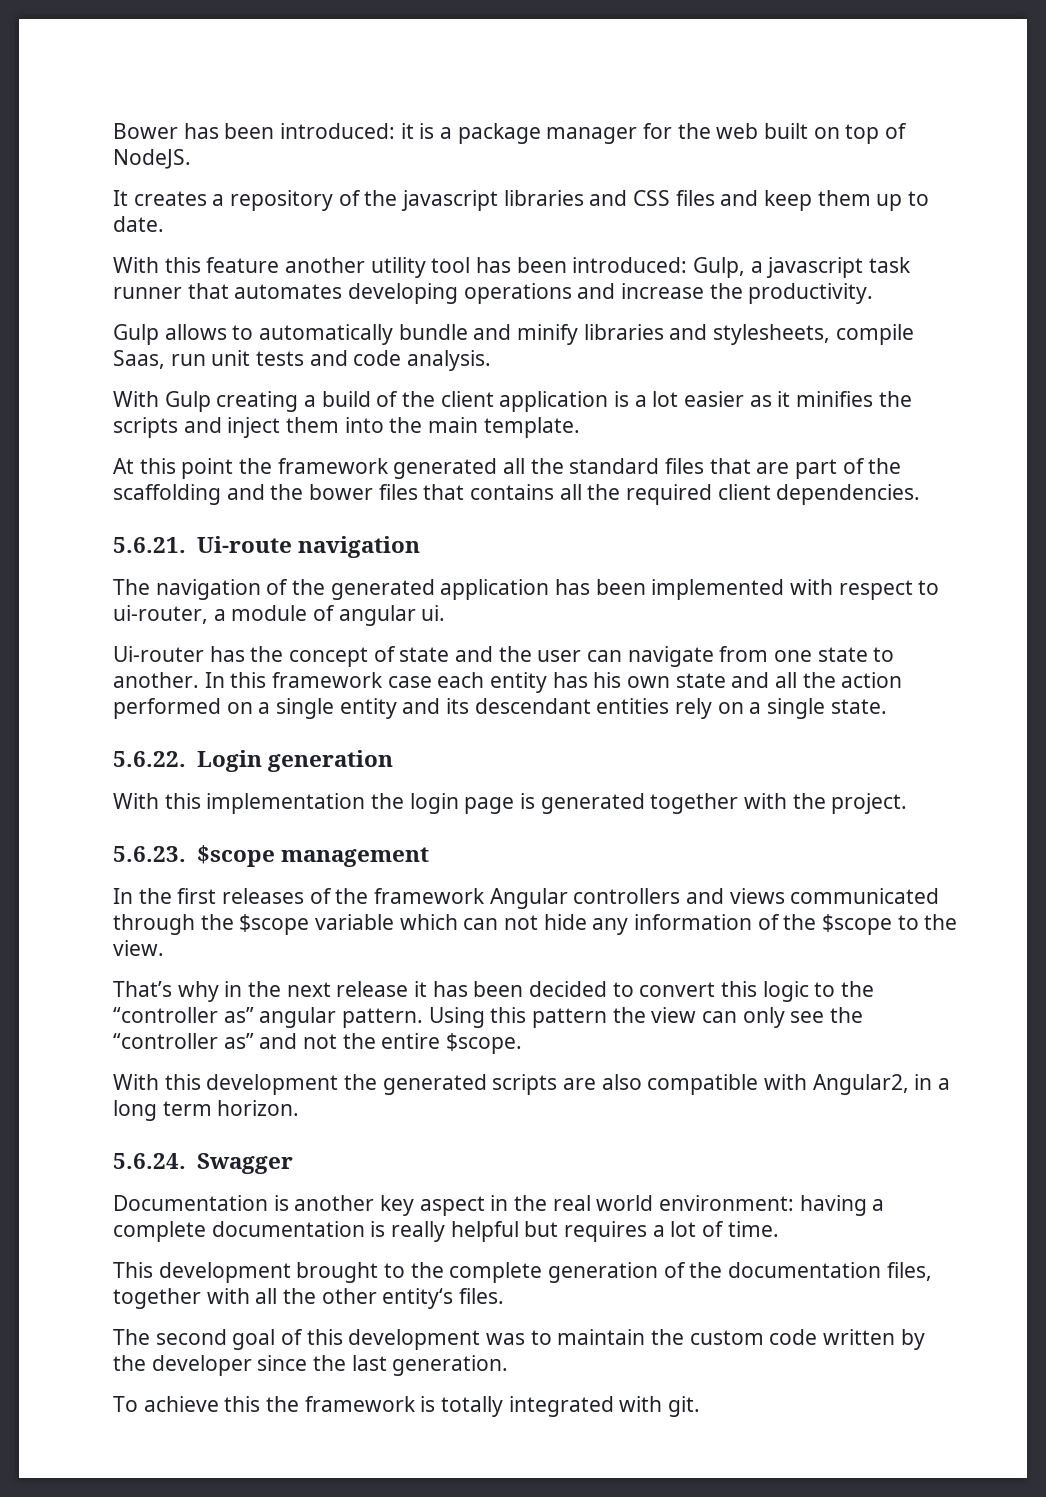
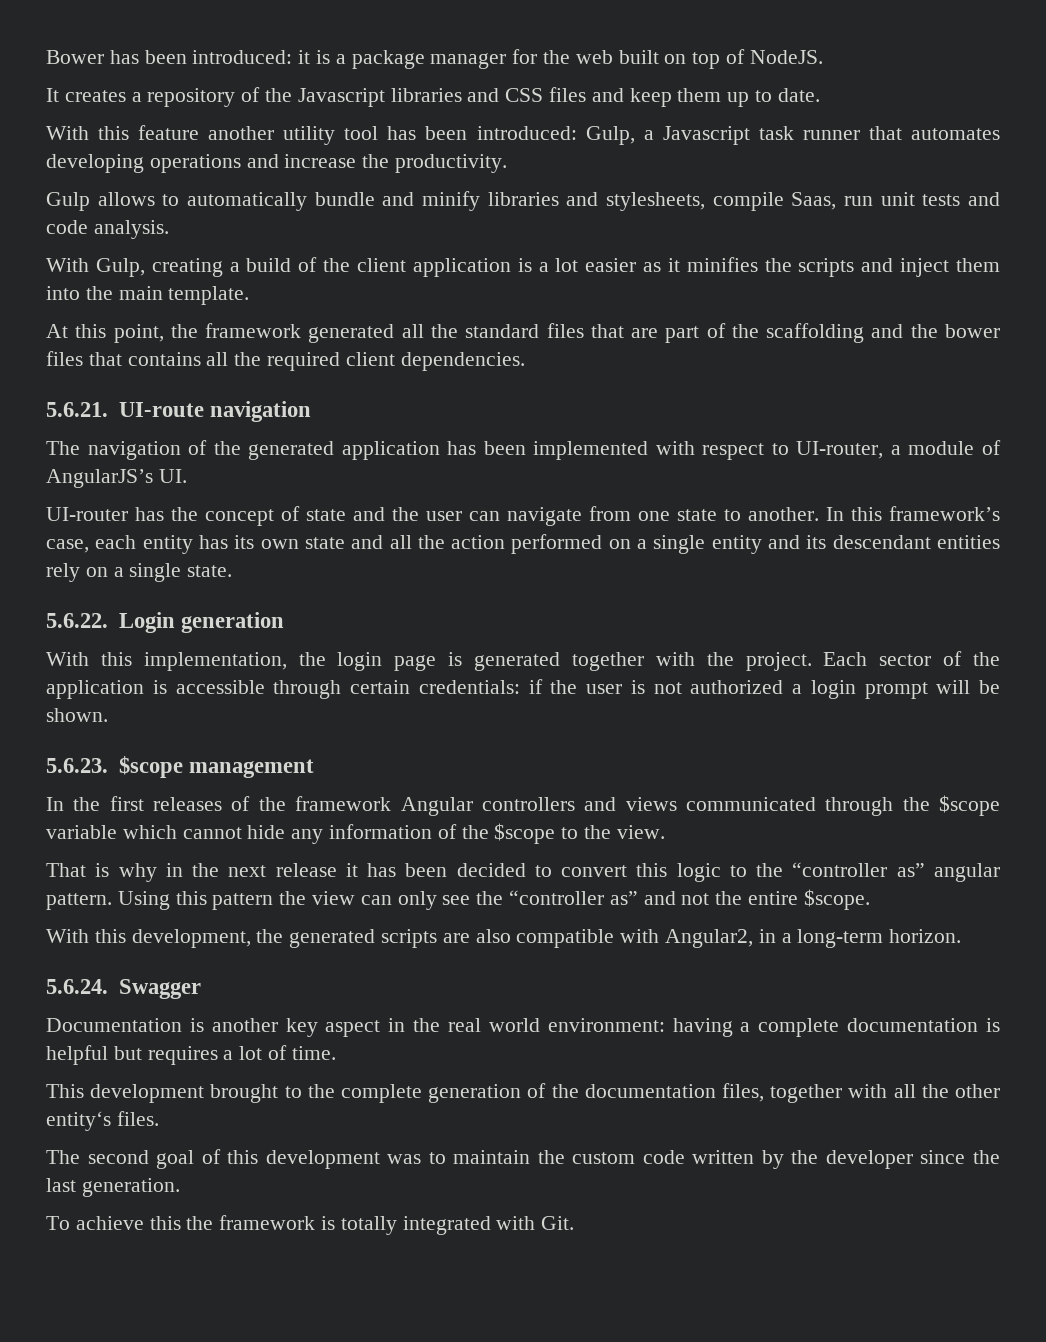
- It creates a repository of the javascript libraries and CSS files and keep them up to date.
+ It creates a repository of the Javascript libraries and CSS files and keep them up to date.
- With this feature another utility tool has been introduced: Gulp, a javascript task runner that automates developing operations and increase the productivity.
+ With this feature another utility tool has been introduced: Gulp, a Javascript task runner that automates developing operations and increase the productivity.
- With Gulp creating a build of the client application is a lot easier as it minifies the scripts and inject them into the main template.
+ With Gulp, creating a build of the client application is a lot easier as it minifies the scripts and inject them into the main template.
- At this point the framework generated all the standard files that are part of the scaffolding and the bower files that contains all the required client dependencies.
+ At this point, the framework generated all the standard files that are part of the scaffolding and the bower files that contains all the required client dependencies.
- 5.6.21. Ui-route navigation
+ 5.6.21. UI-route navigation
- The navigation of the generated application has been implemented with respect to ui-router, a module of angular ui.
- Ui-router has the concept of state and the user can navigate from one state to another.
+ The navigation of the generated application has been implemented with respect to UI-router, a module of AngularJS’s UI.
+ UI-router has the concept of state and the user can navigate from one state to another.
- In this framework case each entity has his own state and all the action performed on a single entity and its descendant entities rely on a single state.
+ In this framework’s case, each entity has its own state and all the action performed on a single entity and its descendant entities rely on a single state.
- With this implementation the login page is generated together with the project.
+ With this implementation, the login page is generated together with the project. Each sector of the application is accessible through certain credentials: if the user is not authorized a login prompt will be shown.
- In the first releases of the framework Angular controllers and views communicated through the $scope variable which can not hide any information of the $scope to the view.
+ In the first releases of the framework Angular controllers and views communicated through the $scope variable which cannot hide any information of the $scope to the view.
- That’s why in the next release it has been decided to convert this logic to the “controller as” angular pattern.
+ That is why in the next release it has been decided to convert this logic to the “controller as” angular pattern.
- With this development the generated scripts are also compatible with Angular2, in a long term horizon.
+ With this development, the generated scripts are also compatible with Angular2, in a long-term horizon.
- Documentation is another key aspect in the real world environment: having a complete documentation is really helpful but requires a lot of time.
+ Documentation is another key aspect in the real world environment: having a complete documentation is helpful but requires a lot of time.
- To achieve this the framework is totally integrated with git.
+ To achieve this the framework is totally integrated with Git.

